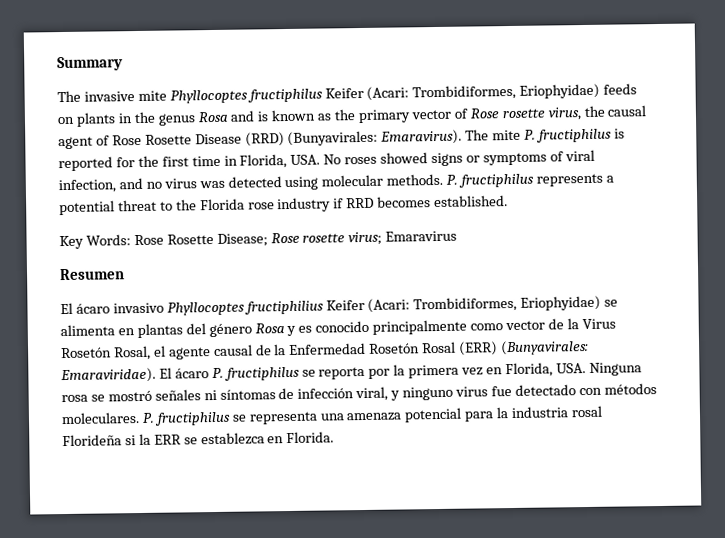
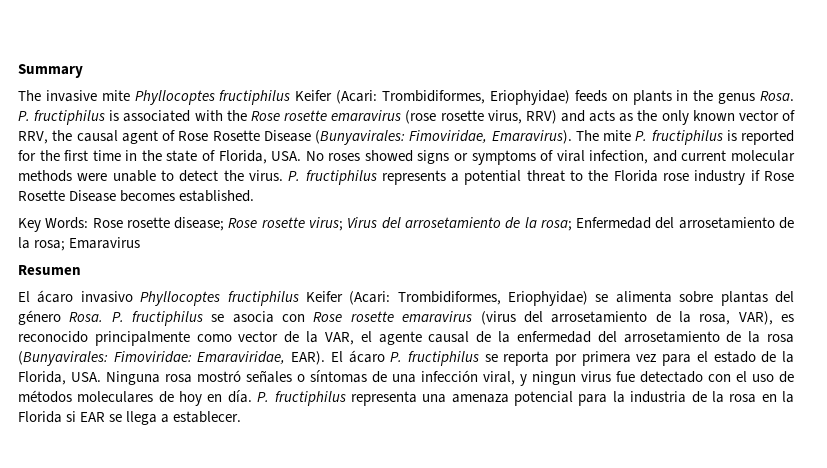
- The invasive mite Phyllocoptes fructiphilus Keifer (Acari: Trombidiformes, Eriophyidae) feeds on plants in the genus Rosa and is known as the primary vector of Rose rosette virus, the causal agent of Rose Rosette Disease (RRD) (Bunyavirales: Emaravirus).
+ The invasive mite Phyllocoptes fructiphilus Keifer (Acari: Trombidiformes, Eriophyidae) feeds on plants in the genus Rosa. P. fructiphilus is associated with the Rose rosette emaravirus (rose rosette virus, RRV) and acts as the only known vector of RRV, the causal agent of Rose Rosette Disease (Bunyavirales: Fimoviridae, Emaravirus).
- The mite P. fructiphilus is reported for the first time in Florida, USA. No roses showed signs or symptoms of viral infection, and no virus was detected using molecular methods.
+ The mite P. fructiphilus is reported for the first time in the state of Florida, USA. No roses showed signs or symptoms of viral infection, and current molecular methods were unable to detect the virus.
- P. fructiphilus represents a potential threat to the Florida rose industry if RRD becomes established.
+ P. fructiphilus represents a potential threat to the Florida rose industry if Rose Rosette Disease becomes established.
- Key Words: Rose Rosette Disease; Rose rosette virus; Emaravirus
+ Key Words: Rose rosette disease; Rose rosette virus; Virus del arrosetamiento de la rosa; Enfermedad del arrosetamiento de la rosa; Emaravirus
- El ácaro invasivo Phyllocoptes fructiphilius Keifer (Acari: Trombidiformes, Eriophyidae) se alimenta en plantas del género Rosa y es conocido principalmente como vector de la Virus Rosetón Rosal, el agente causal de la Enfermedad Rosetón Rosal (ERR) (Bunyavirales: Emaraviridae).
+ El ácaro invasivo Phyllocoptes fructiphilus Keifer (Acari: Trombidiformes, Eriophyidae) se alimenta sobre plantas del género Rosa. P. fructiphilus se asocia con Rose rosette emaravirus (virus del arrosetamiento de la rosa, VAR), es reconocido principalmente como vector de la VAR, el agente causal de la enfermedad del arrosetamiento de la rosa (Bunyavirales: Fimoviridae: Emaraviridae, EAR).
- El ácaro P. fructiphilus se reporta por la primera vez en Florida, USA. Ninguna rosa se mostró señales ni síntomas de infección viral, y ninguno virus fue detectado con métodos moleculares. P. fructiphilus se representa una amenaza potencial para la industria rosal Florideña si la ERR se establezca en Florida.
+ El ácaro P. fructiphilus se reporta por primera vez para el estado de la Florida, USA. Ninguna rosa mostró señales o síntomas de una infección viral, y ningun virus fue detectado con el uso de métodos moleculares de hoy en día. P. fructiphilus representa una amenaza potencial para la industria de la rosa en la Florida si EAR se llega a establecer.

